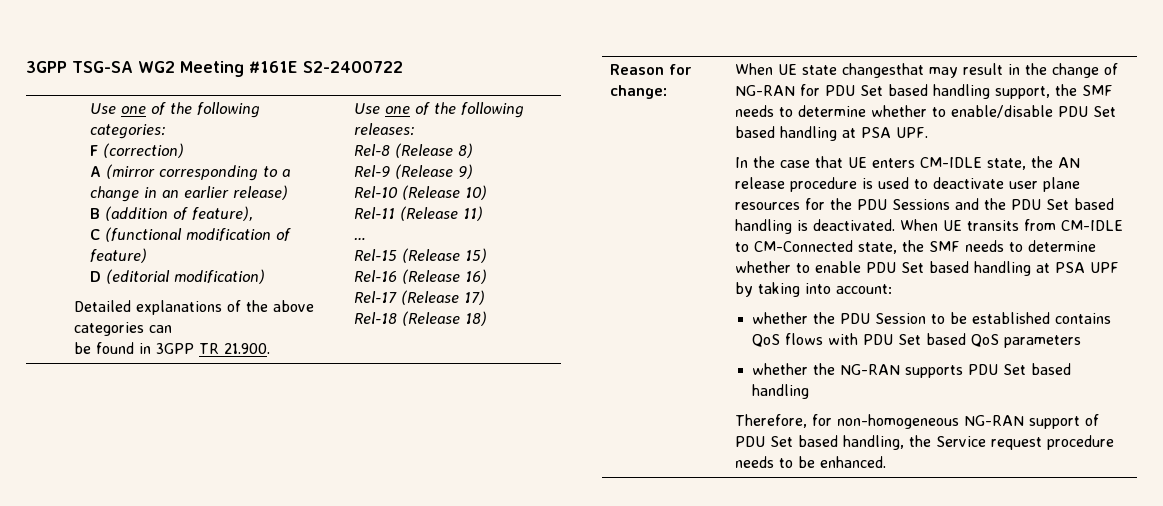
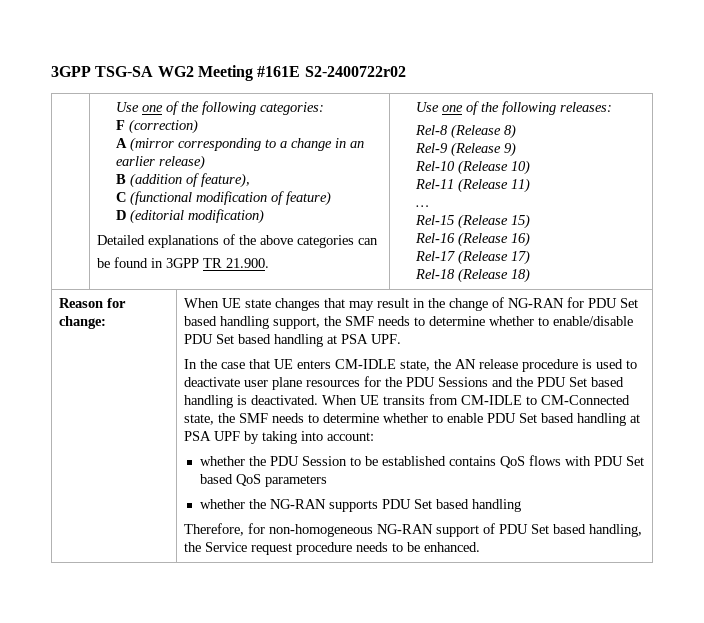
- 3GPP TSG-SA WG2 Meeting #161E S2-2400722
+ 3GPP TSG-SA WG2 Meeting #161E S2-2400722r02
- When UE state changesthat may result in the change of NG-RAN for PDU Set based handling support, the SMF needs to determine whether to enable/disable PDU Set based handling at PSA UPF.
+ When UE state changes that may result in the change of NG-RAN for PDU Set based handling support, the SMF needs to determine whether to enable/disable PDU Set based handling at PSA UPF.

